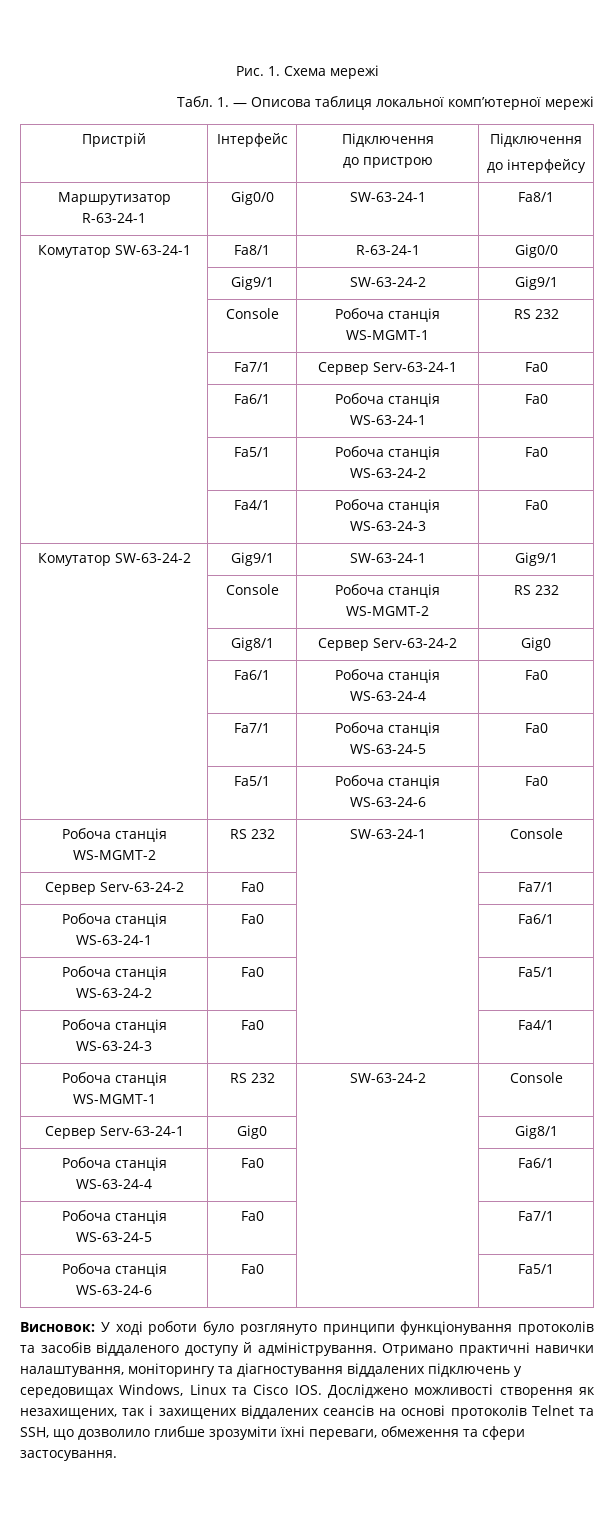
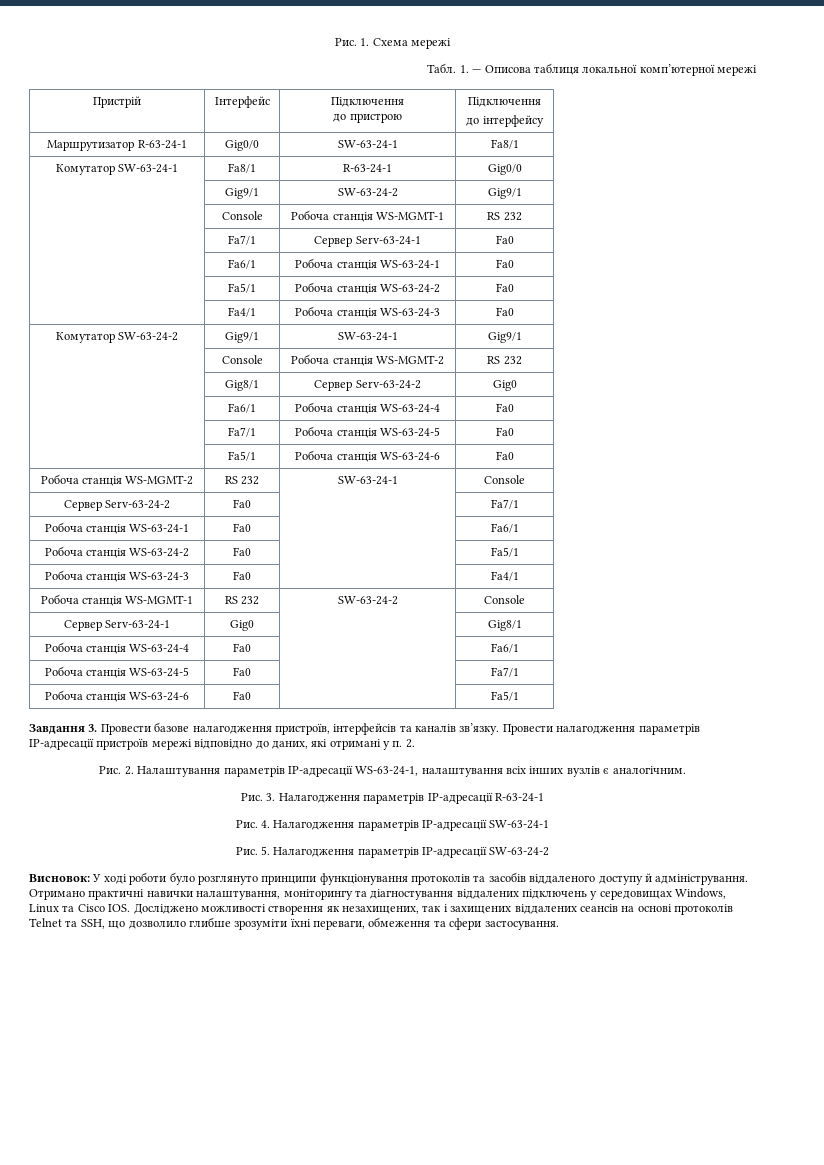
+ Завдання 3. Провести базове налагодження пристроїв, інтерфейсів та каналів зв’язку. Провести налагодження параметрів ІР-адресації пристроїв мережі відповідно до даних, які отримані у п. 2.
+ Рис. 2. Налаштування параметрів IP-адресації WS-63-24-1, налаштування всіх інших вузлів є аналогічним.
+ Рис. 3. Налагодження параметрів IP-адресації R-63-24-1
+ Рис. 4. Налагодження параметрів IP-адресації SW-63-24-1
+ Рис. 5. Налагодження параметрів IP-адресації SW-63-24-2

